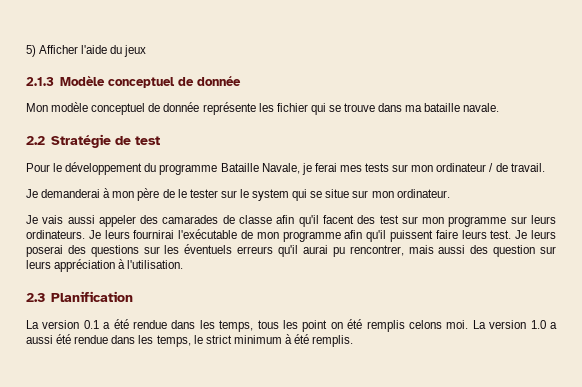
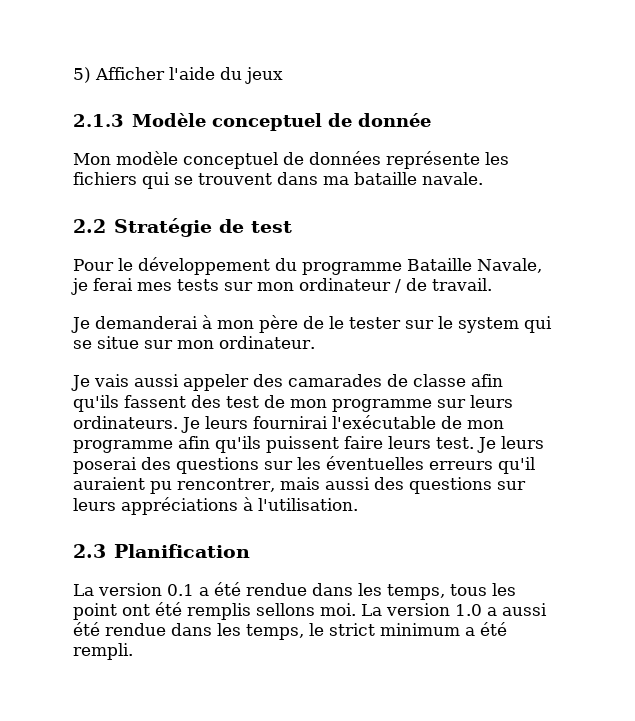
- Mon modèle conceptuel de donnée représente les fichier qui se trouve dans ma bataille navale.
+ Mon modèle conceptuel de données représente les fichiers qui se trouvent dans ma bataille navale.
- Je vais aussi appeler des camarades de classe afin qu'il facent des test sur mon programme sur leurs ordinateurs.
+ Je vais aussi appeler des camarades de classe afin qu'ils fassent des test de mon programme sur leurs ordinateurs.
- Je leurs fournirai l'exécutable de mon programme afin qu'il puissent faire leurs test.
+ Je leurs fournirai l'exécutable de mon programme afin qu'ils puissent faire leurs test.
- Je leurs poserai des questions sur les éventuels erreurs qu'il aurai pu rencontrer, mais aussi des question sur leurs appréciation à l'utilisation.
+ Je leurs poserai des questions sur les éventuelles erreurs qu'il auraient pu rencontrer, mais aussi des questions sur leurs appréciations à l'utilisation.
- La version 0.1 a été rendue dans les temps, tous les point on été remplis celons moi.
+ La version 0.1 a été rendue dans les temps, tous les point ont été remplis sellons moi.
- La version 1.0 a aussi été rendue dans les temps, le strict minimum à été remplis.
+ La version 1.0 a aussi été rendue dans les temps, le strict minimum a été rempli.

